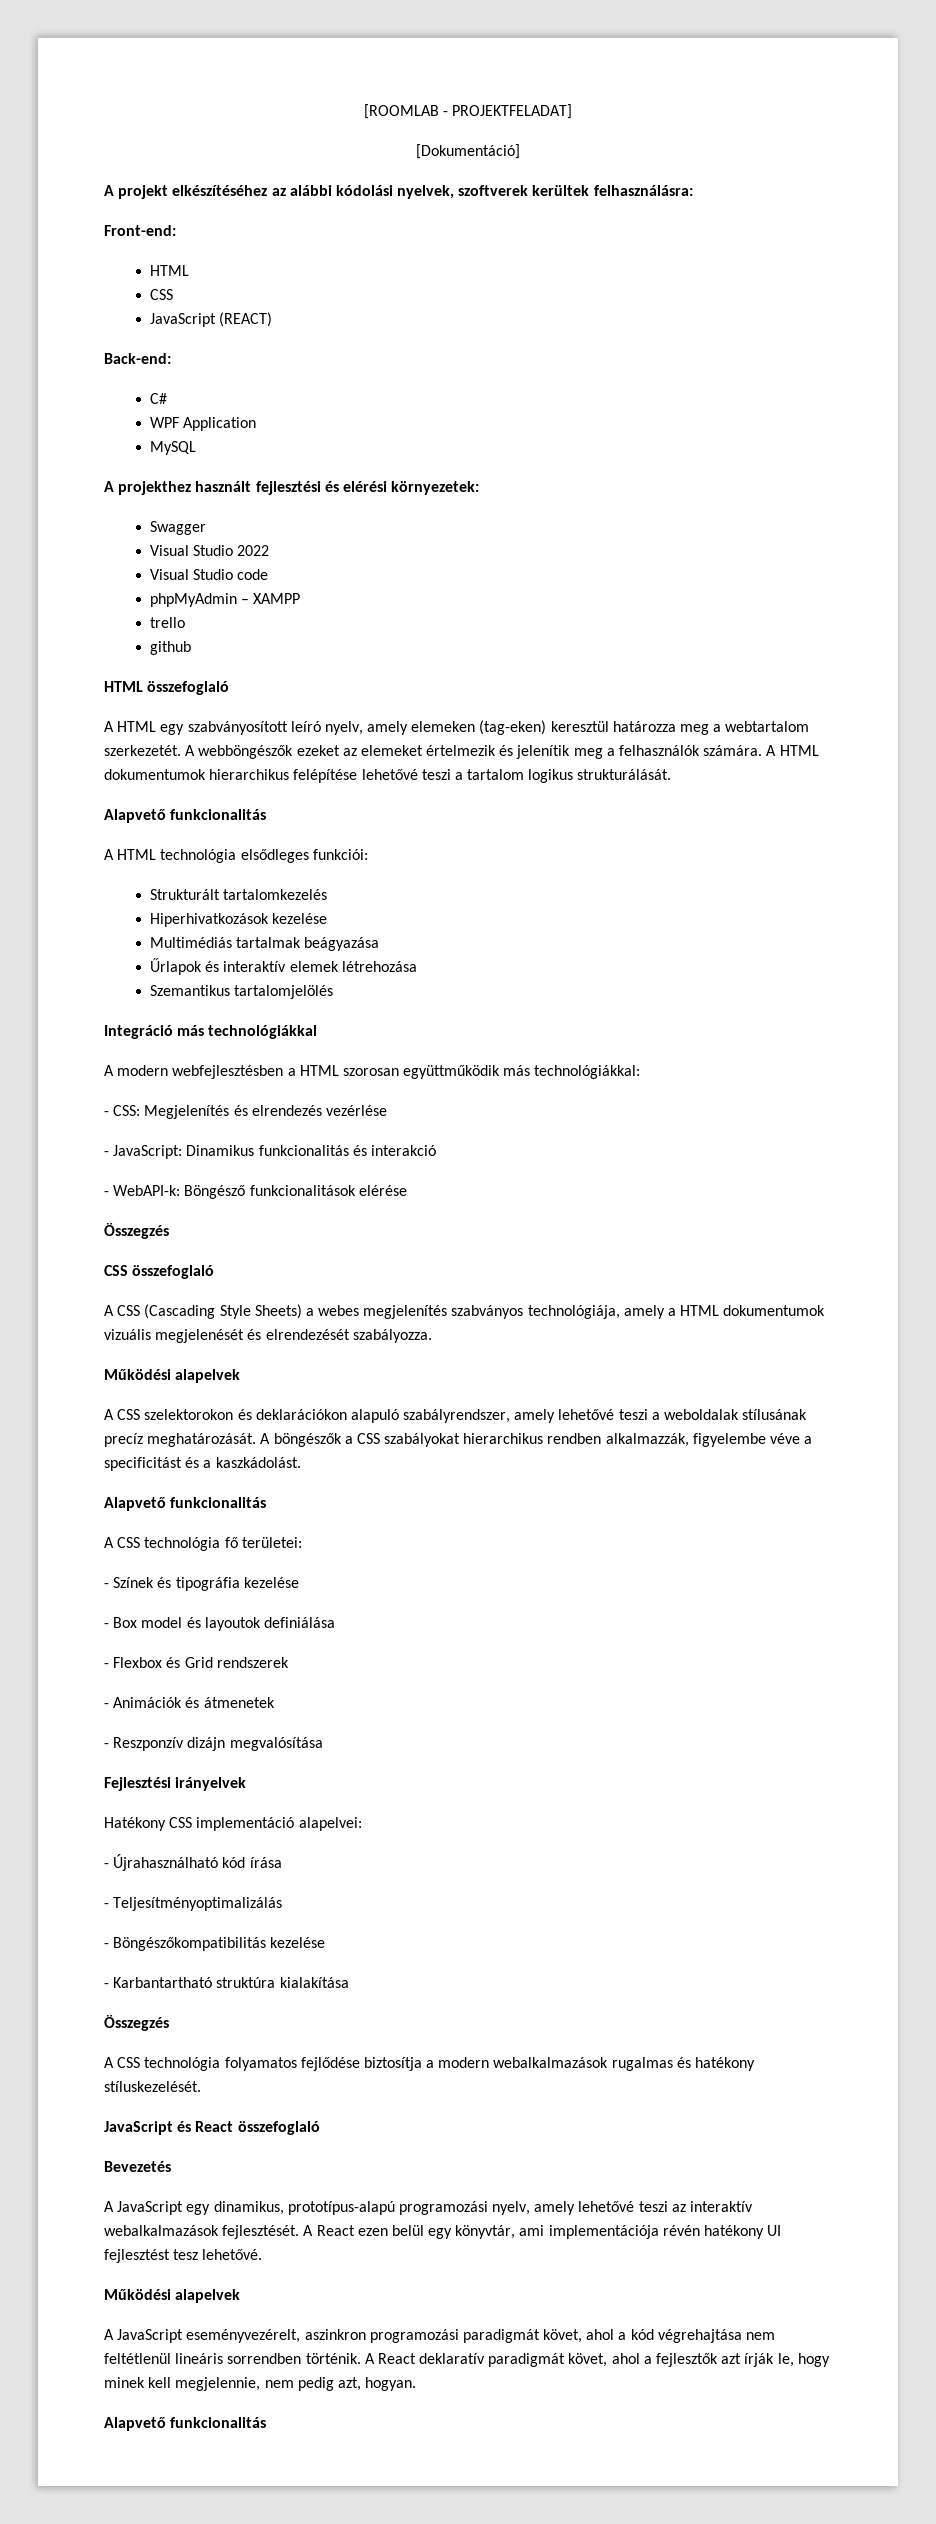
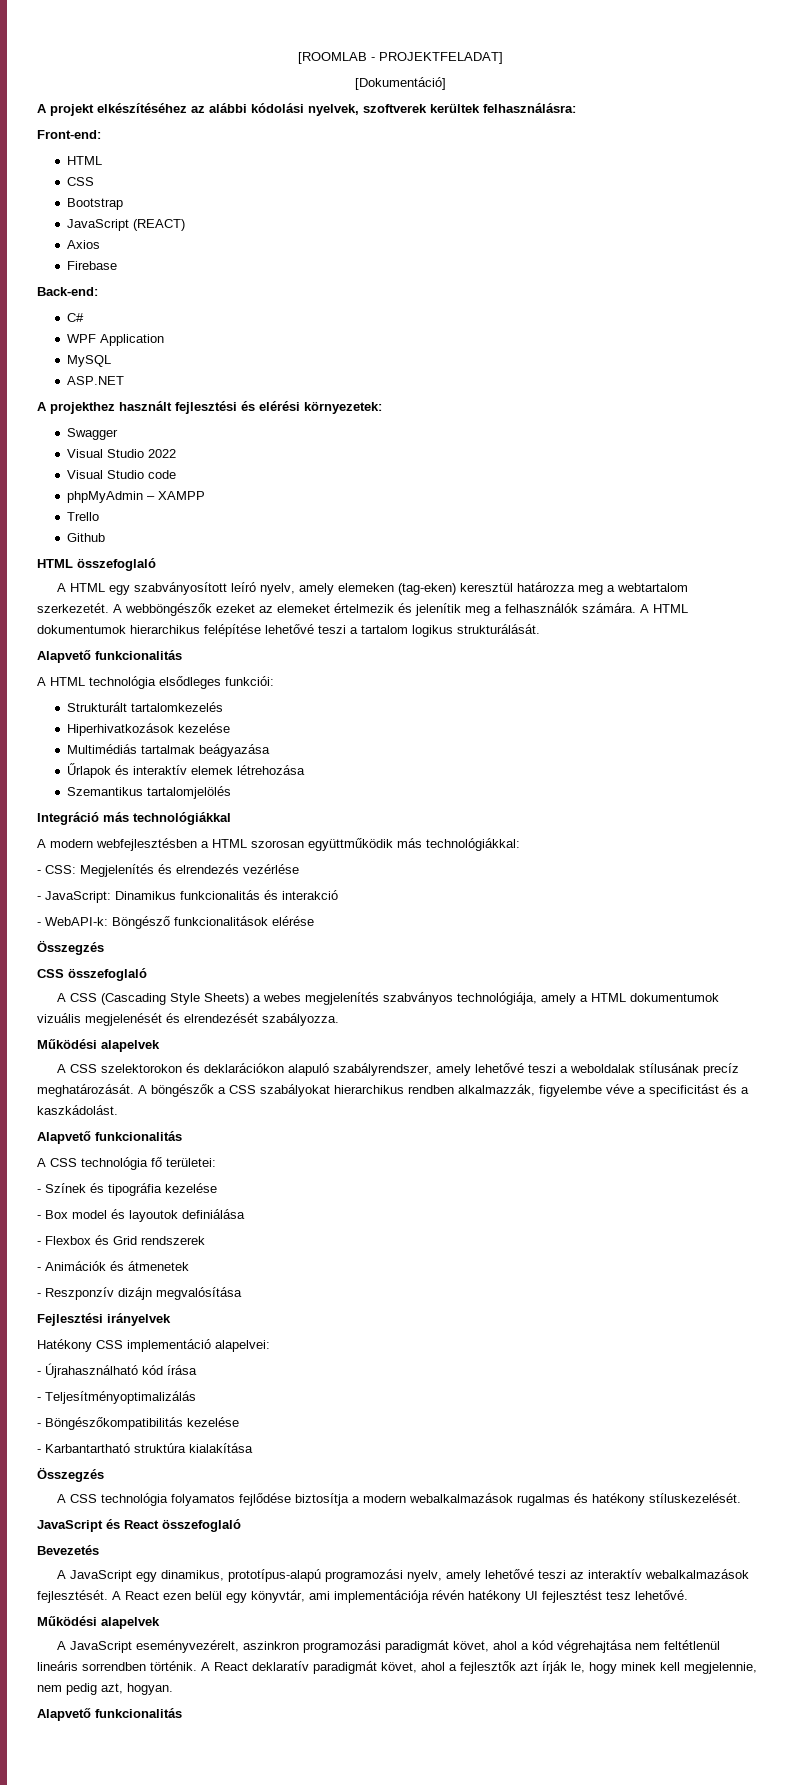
+ Bootstrap
+ Axios
+ Firebase
+ ASP.NET
- trello
- github
+ Trello
+ Github

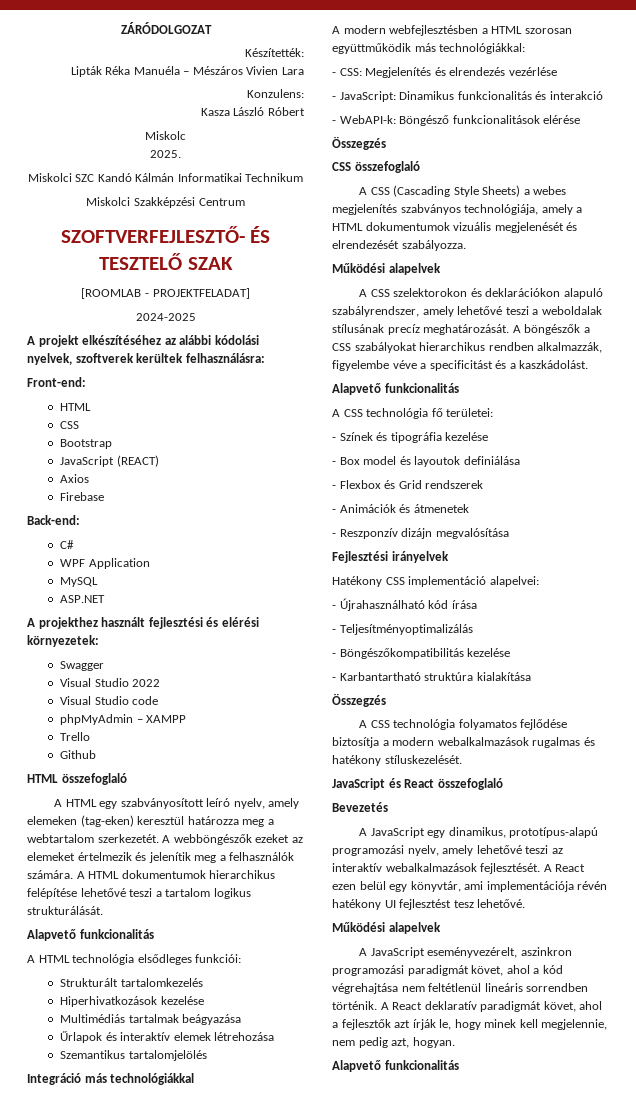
+ ZÁRÓDOLGOZAT
+ Készítették:
+ Lipták Réka Manuéla – Mészáros Vivien Lara
+ Konzulens:
+ Kasza László Róbert
+ Miskolc
+ 2025.
+ Miskolci SZC Kandó Kálmán Informatikai Technikum
+ Miskolci Szakképzési Centrum
+ SZOFTVERFEJLESZTŐ- ÉS TESZTELŐ SZAK
- [Dokumentáció]
+ 2024-2025

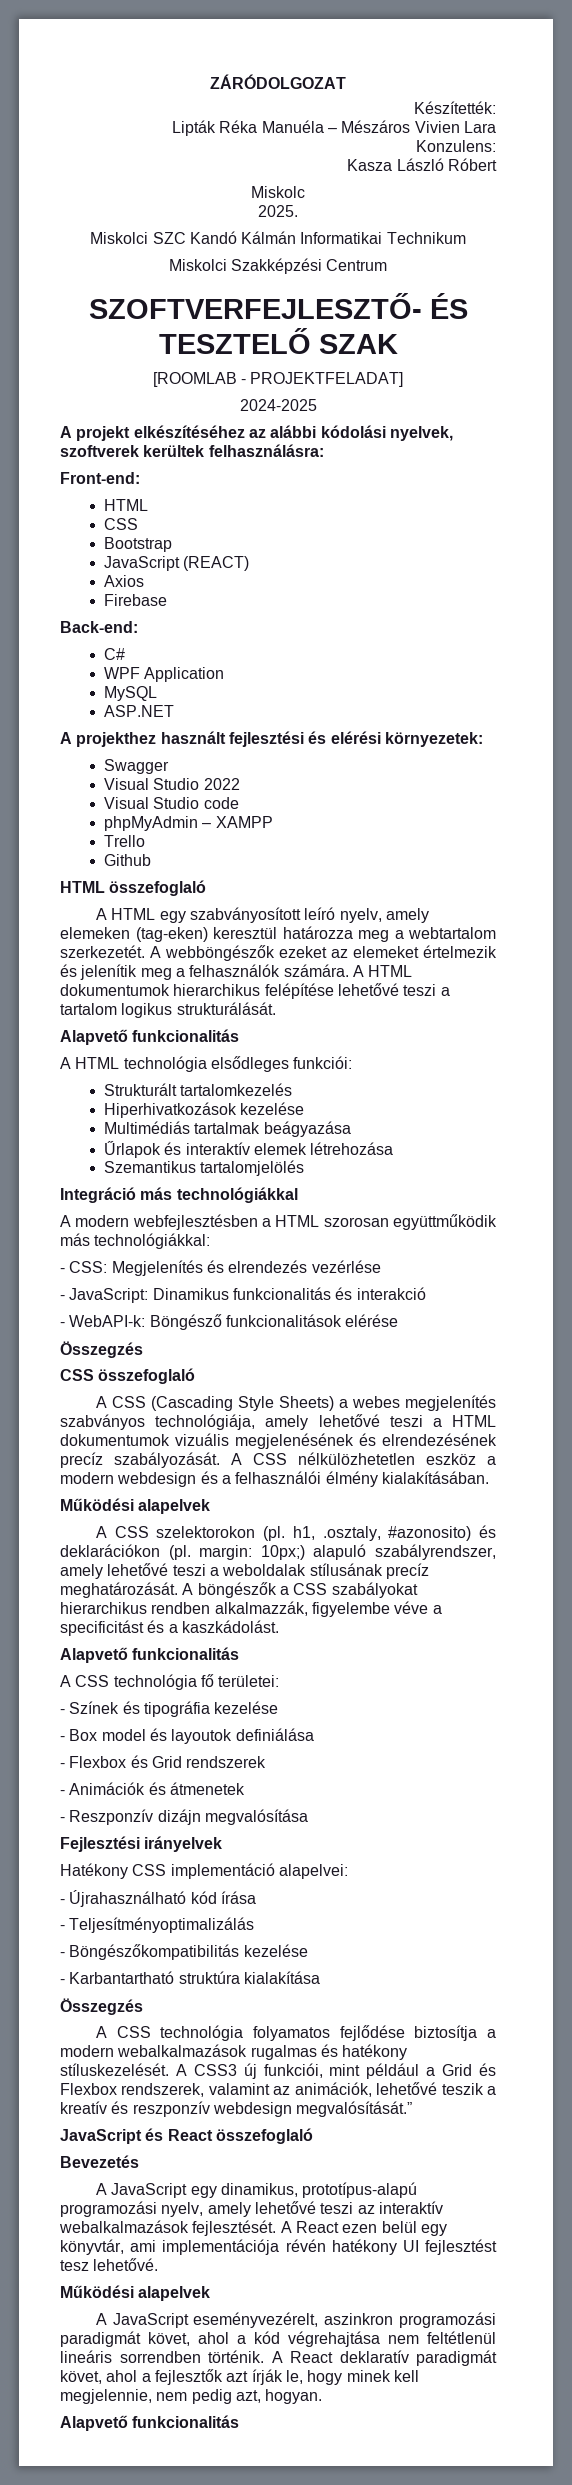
- A CSS (Cascading Style Sheets) a webes megjelenítés szabványos technológiája, amely a HTML dokumentumok vizuális megjelenését és elrendezését szabályozza.
+ A CSS (Cascading Style Sheets) a webes megjelenítés szabványos technológiája, amely lehetővé teszi a HTML dokumentumok vizuális megjelenésének és elrendezésének precíz szabályozását. A CSS nélkülözhetetlen eszköz a modern webdesign és a felhasználói élmény kialakításában.
- A CSS szelektorokon és deklarációkon alapuló szabályrendszer, amely lehetővé teszi a weboldalak stílusának precíz meghatározását.
+ A CSS szelektorokon (pl. h1, .osztaly, #azonosito) és deklarációkon (pl. margin: 10px;) alapuló szabályrendszer, amely lehetővé teszi a weboldalak stílusának precíz meghatározását.
+ A CSS3 új funkciói, mint például a Grid és Flexbox rendszerek, valamint az animációk, lehetővé teszik a kreatív és reszponzív webdesign megvalósítását.”

